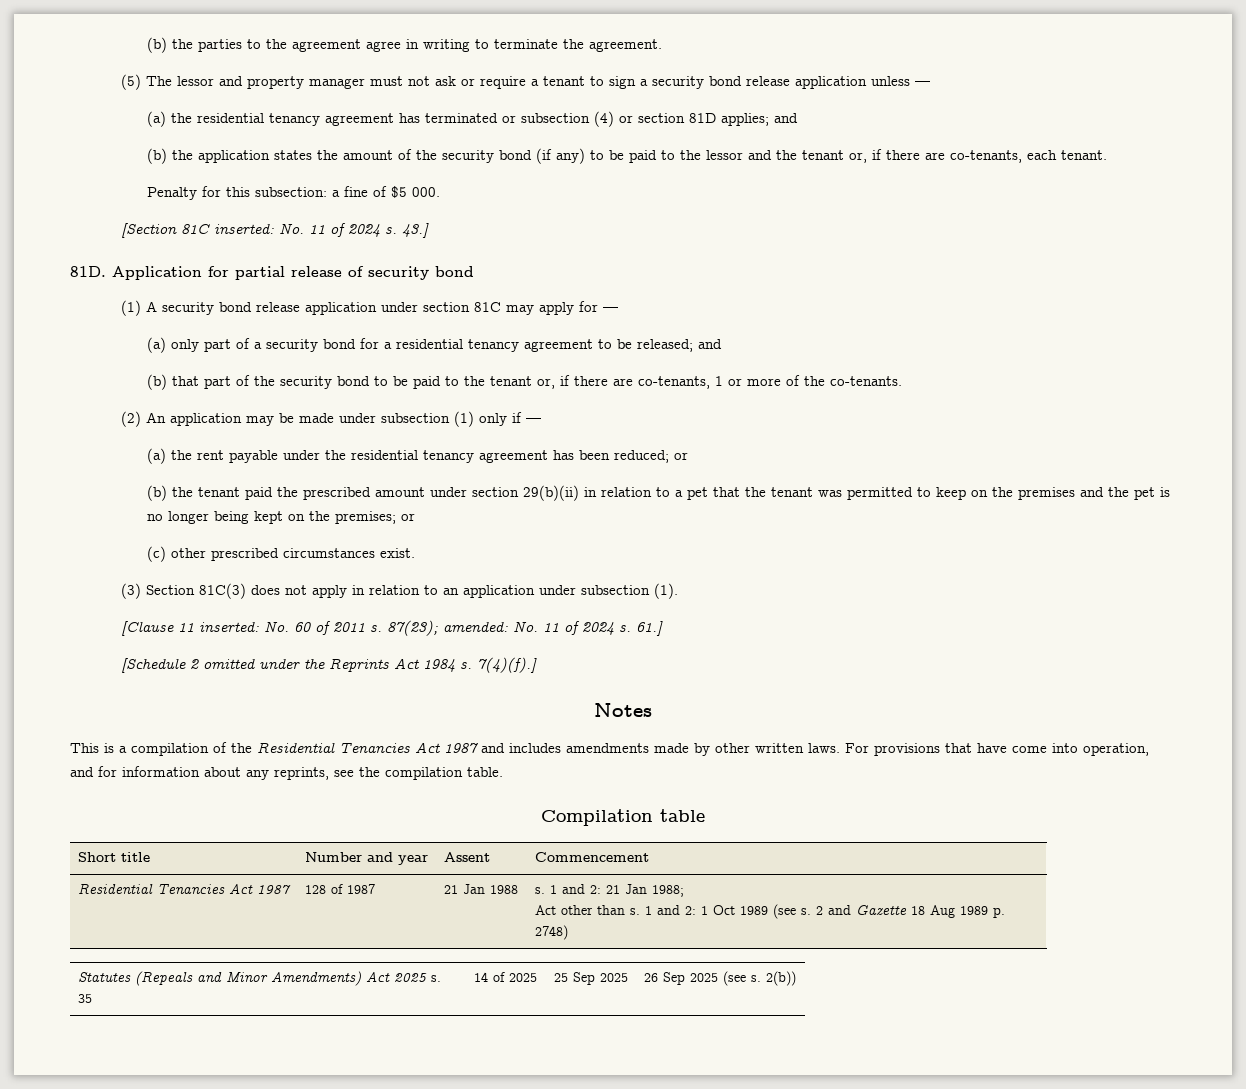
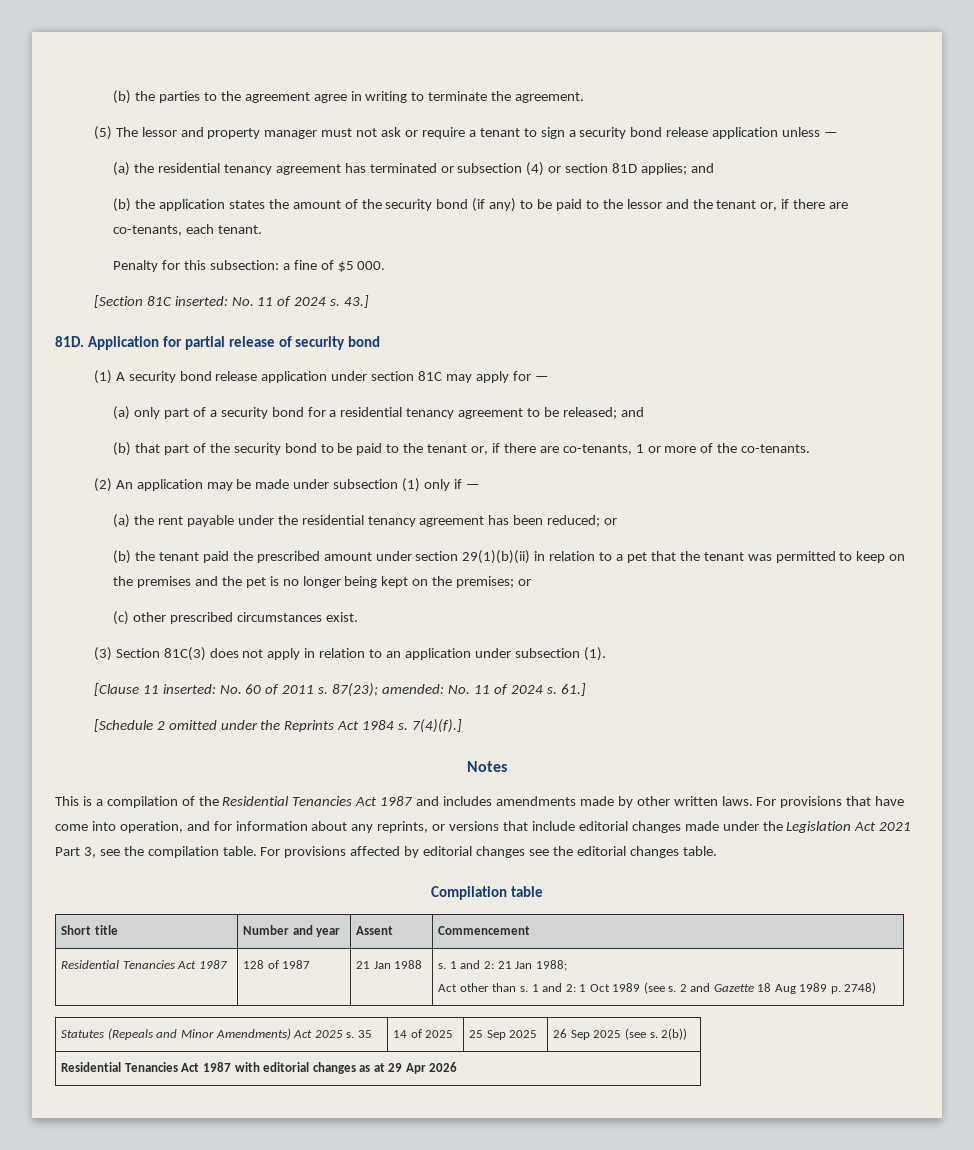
- (b) the tenant paid the prescribed amount under section 29(b)(ii) in relation to a pet that the tenant was permitted to keep on the premises and the pet is no longer being kept on the premises; or
+ (b) the tenant paid the prescribed amount under section 29(1)(b)(ii) in relation to a pet that the tenant was permitted to keep on the premises and the pet is no longer being kept on the premises; or
- For provisions that have come into operation, and for information about any reprints, see the compilation table.
+ For provisions that have come into operation, and for information about any reprints, or versions that include editorial changes made under the Legislation Act 2021 Part 3, see the compilation table. For provisions affected by editorial changes see the editorial changes table.
+ Residential Tenancies Act 1987 with editorial changes as at 29 Apr 2026

